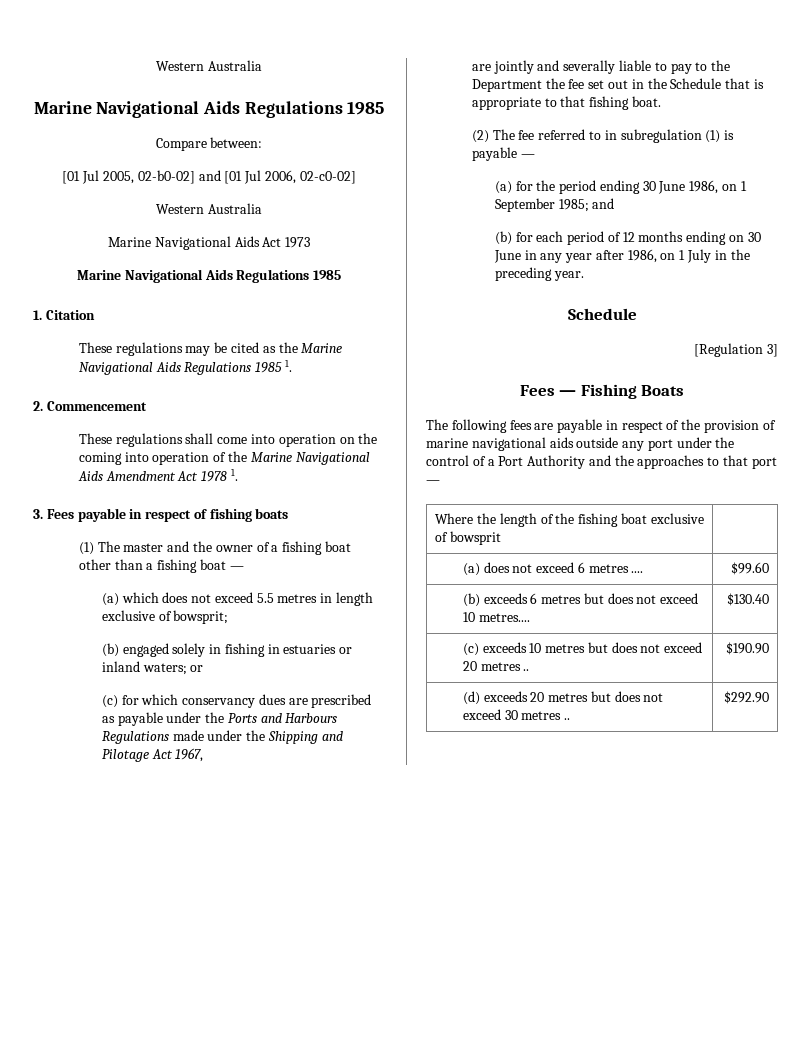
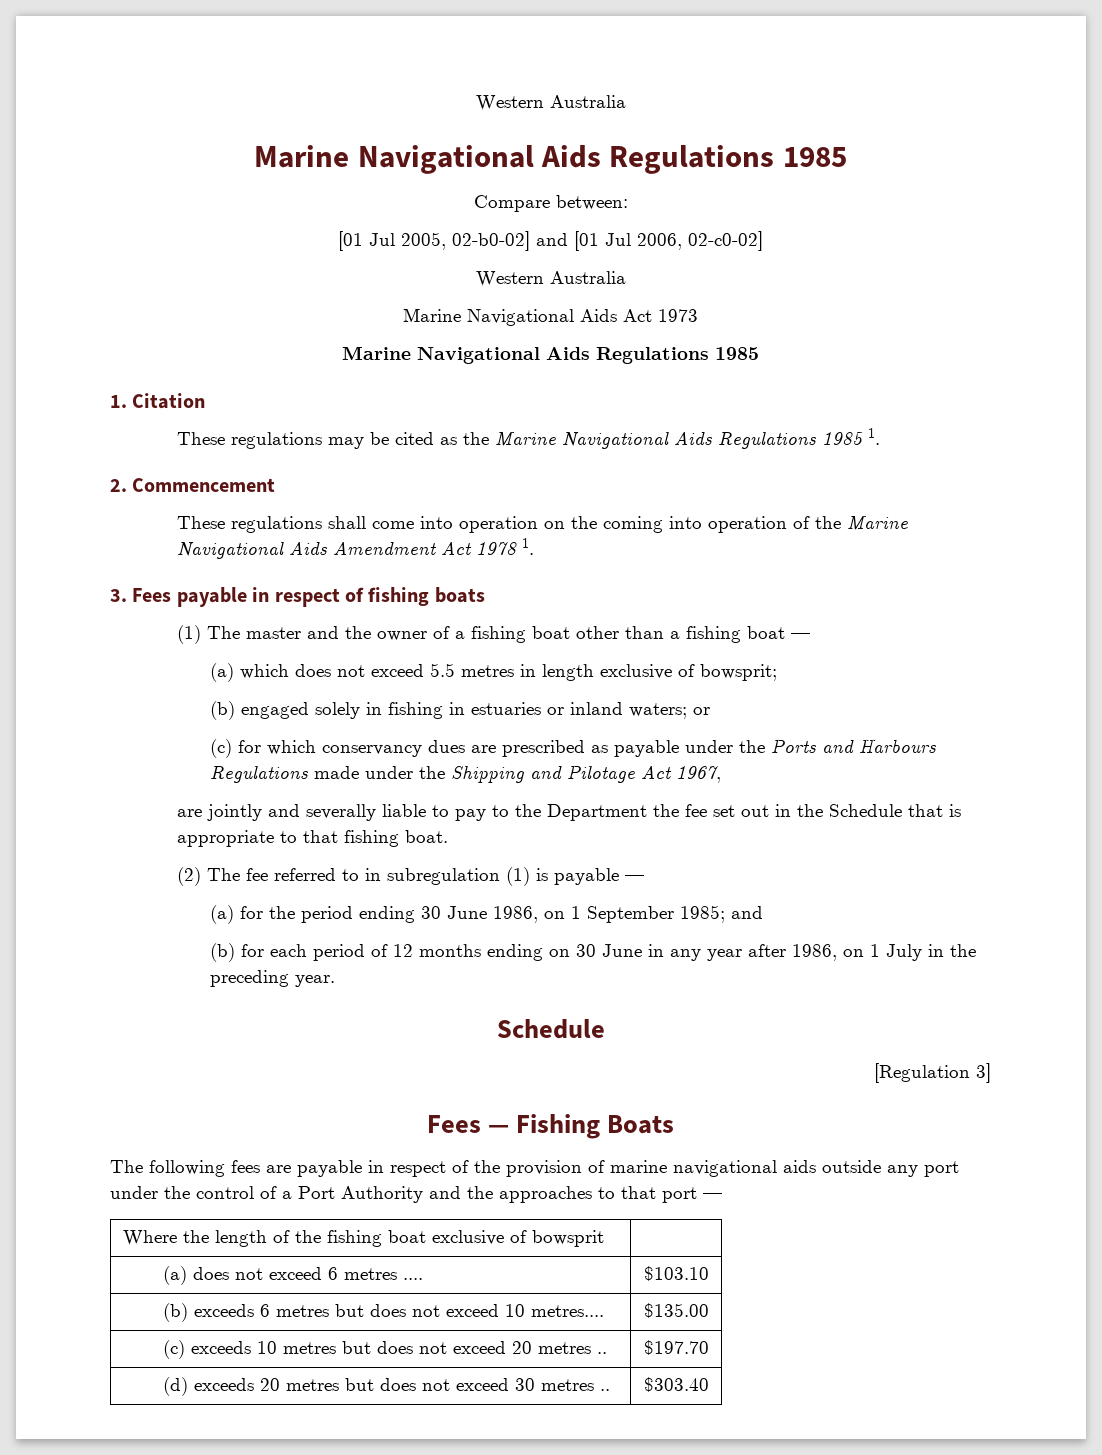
- (a) does not exceed 6 metres .... | $99.60
+ (a) does not exceed 6 metres .... | $103.10
- (b) exceeds 6 metres but does not exceed 10 metres.... | $130.40
+ (b) exceeds 6 metres but does not exceed 10 metres.... | $135.00
- (c) exceeds 10 metres but does not exceed 20 metres .. | $190.90
+ (c) exceeds 10 metres but does not exceed 20 metres .. | $197.70
- (d) exceeds 20 metres but does not exceed 30 metres .. | $292.90
+ (d) exceeds 20 metres but does not exceed 30 metres .. | $303.40

